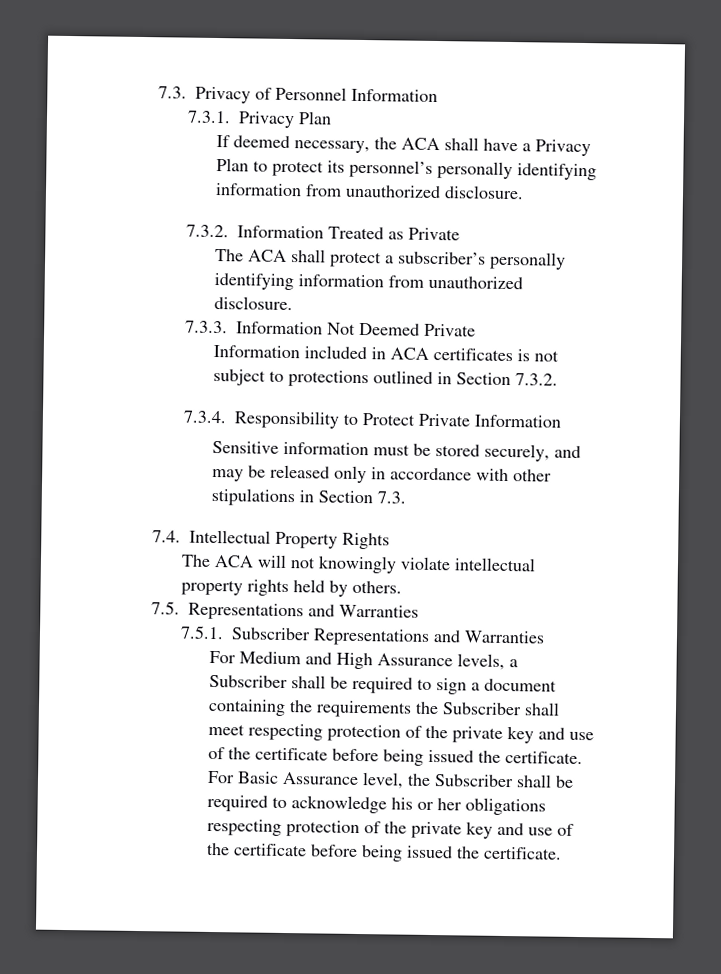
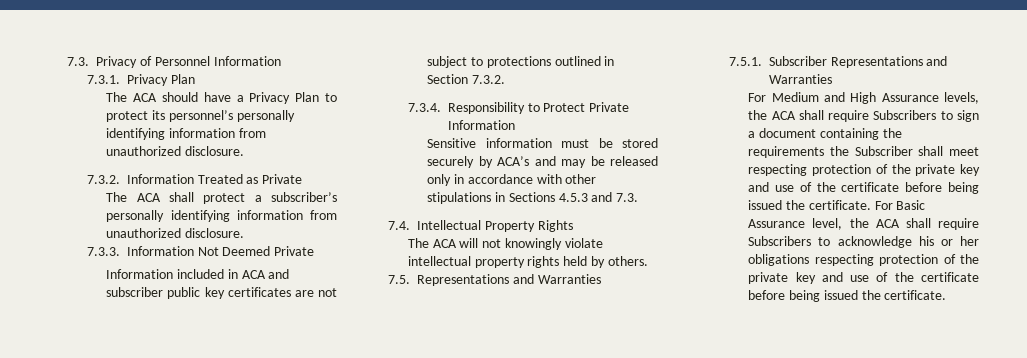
- If deemed necessary, the ACA shall have a Privacy Plan to protect its personnel’s personally identifying information from unauthorized disclosure.
+ The ACA should have a Privacy Plan to protect its personnel’s personally identifying information from unauthorized disclosure.
- Information included in ACA certificates is not subject to protections outlined in Section 7.3.2.
+ Information included in ACA and subscriber public key certificates are not subject to protections outlined in Section 7.3.2.
- Sensitive information must be stored securely, and may be released only in accordance with other stipulations in Section 7.3.
+ Sensitive information must be stored securely by ACA’s and may be released only in accordance with other stipulations in Sections 4.5.3 and 7.3.
- For Medium and High Assurance levels, a Subscriber shall be required to sign a document containing the requirements the Subscriber shall meet respecting protection of the private key and use of the certificate before being issued the certificate.
+ For Medium and High Assurance levels, the ACA shall require Subscribers to sign a document containing the requirements the Subscriber shall meet respecting protection of the private key and use of the certificate before being issued the certificate.
- For Basic Assurance level, the Subscriber shall be required to acknowledge his or her obligations respecting protection of the private key and use of the certificate before being issued the certificate.
+ For Basic Assurance level, the ACA shall require Subscribers to acknowledge his or her obligations respecting protection of the private key and use of the certificate before being issued the certificate.

